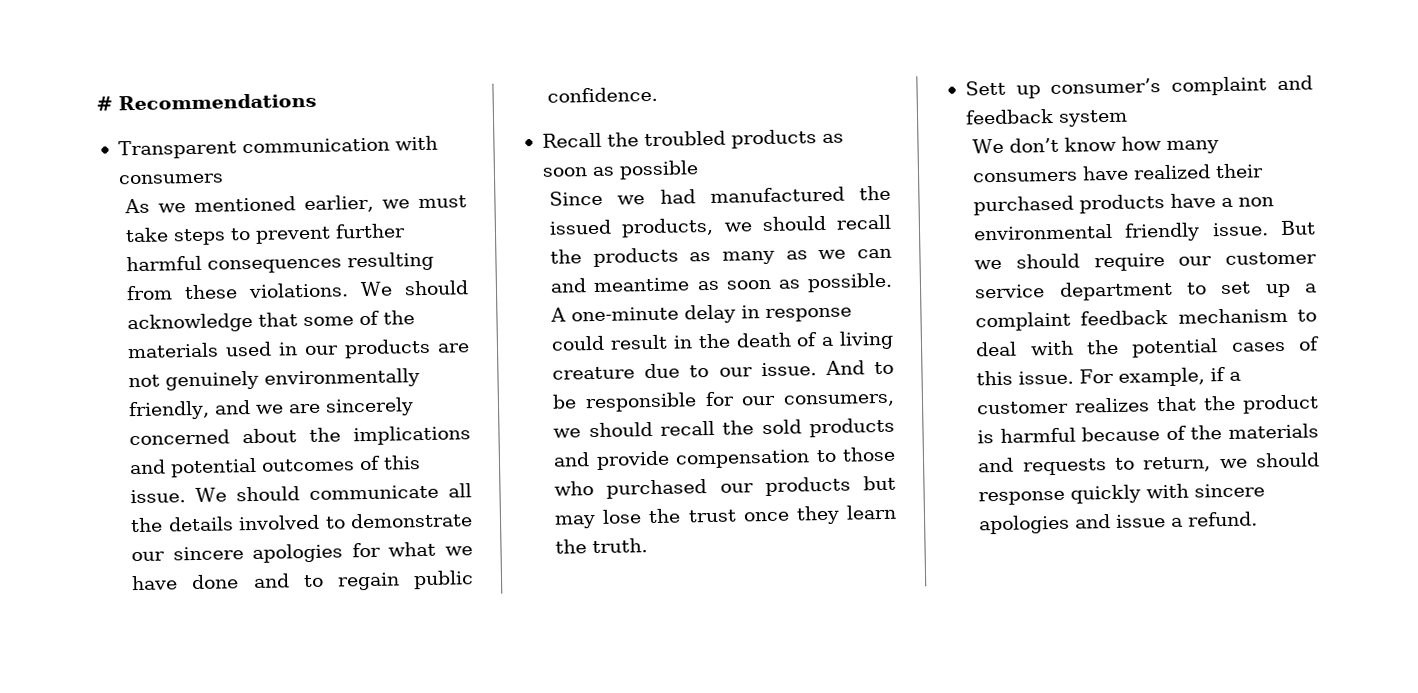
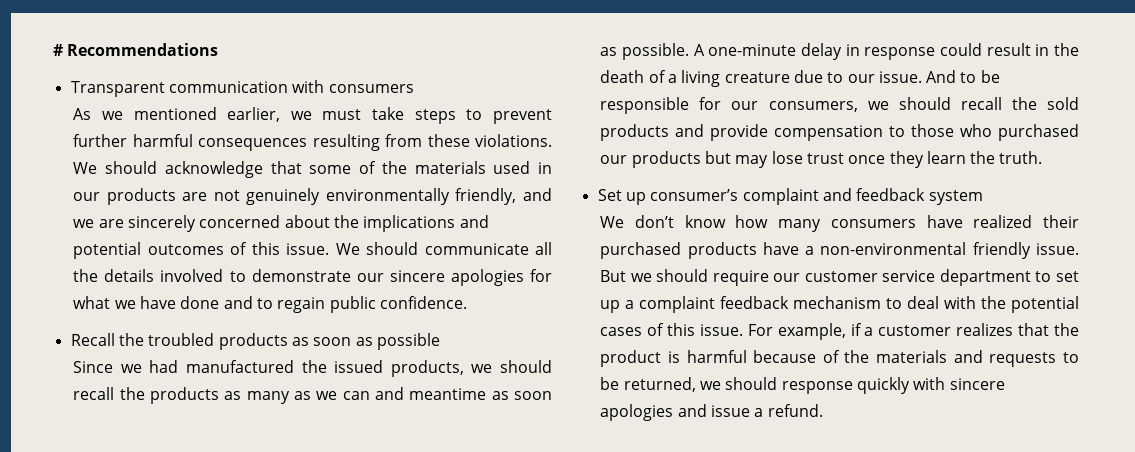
- And to be responsible for our consumers, we should recall the sold products and provide compensation to those who purchased our products but may lose the trust once they learn the truth.
+ And to be responsible for our consumers, we should recall the sold products and provide compensation to those who purchased our products but may lose trust once they learn the truth.
- Sett up consumer’s complaint and feedback system
+ Set up consumer’s complaint and feedback system
- We don’t know how many consumers have realized their purchased products have a non environmental friendly issue.
+ We don’t know how many consumers have realized their purchased products have a non-environmental friendly issue.
- For example, if a customer realizes that the product is harmful because of the materials and requests to return, we should response quickly with sincere apologies and issue a refund.
+ For example, if a customer realizes that the product is harmful because of the materials and requests to be returned, we should response quickly with sincere apologies and issue a refund.

